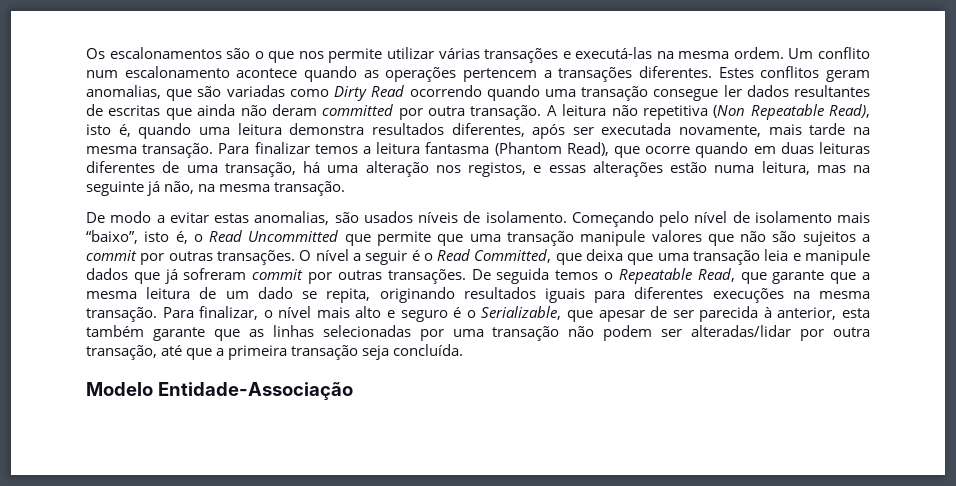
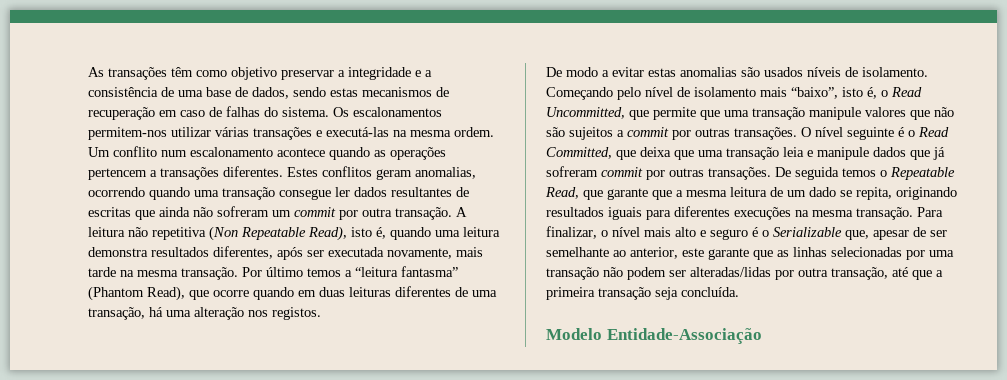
- Os escalonamentos são o que nos permite utilizar várias transações e executá-las na mesma ordem.
+ As transações têm como objetivo preservar a integridade e a consistência de uma base de dados, sendo estas mecanismos de recuperação em caso de falhas do sistema. Os escalonamentos permitem-nos utilizar várias transações e executá-las na mesma ordem.
- Estes conflitos geram anomalias, que são variadas como Dirty Read ocorrendo quando uma transação consegue ler dados resultantes de escritas que ainda não deram committed por outra transação.
+ Estes conflitos geram anomalias, ocorrendo quando uma transação consegue ler dados resultantes de escritas que ainda não sofreram um commit por outra transação.
- Para finalizar temos a leitura fantasma (Phantom Read), que ocorre quando em duas leituras diferentes de uma transação, há uma alteração nos registos, e essas alterações estão numa leitura, mas na seguinte já não, na mesma transação.
+ Por último temos a “leitura fantasma” (Phantom Read), que ocorre quando em duas leituras diferentes de uma transação, há uma alteração nos registos.
- De modo a evitar estas anomalias, são usados níveis de isolamento.
+ De modo a evitar estas anomalias são usados níveis de isolamento.
- Começando pelo nível de isolamento mais “baixo”, isto é, o Read Uncommitted que permite que uma transação manipule valores que não são sujeitos a commit por outras transações.
+ Começando pelo nível de isolamento mais “baixo”, isto é, o Read Uncommitted, que permite que uma transação manipule valores que não são sujeitos a commit por outras transações.
- O nível a seguir é o Read Committed, que deixa que uma transação leia e manipule dados que já sofreram commit por outras transações.
+ O nível seguinte é o Read Committed, que deixa que uma transação leia e manipule dados que já sofreram commit por outras transações.
- Para finalizar, o nível mais alto e seguro é o Serializable, que apesar de ser parecida à anterior, esta também garante que as linhas selecionadas por uma transação não podem ser alteradas/lidar por outra transação, até que a primeira transação seja concluída.
+ Para finalizar, o nível mais alto e seguro é o Serializable que, apesar de ser semelhante ao anterior, este garante que as linhas selecionadas por uma transação não podem ser alteradas/lidas por outra transação, até que a primeira transação seja concluída.

